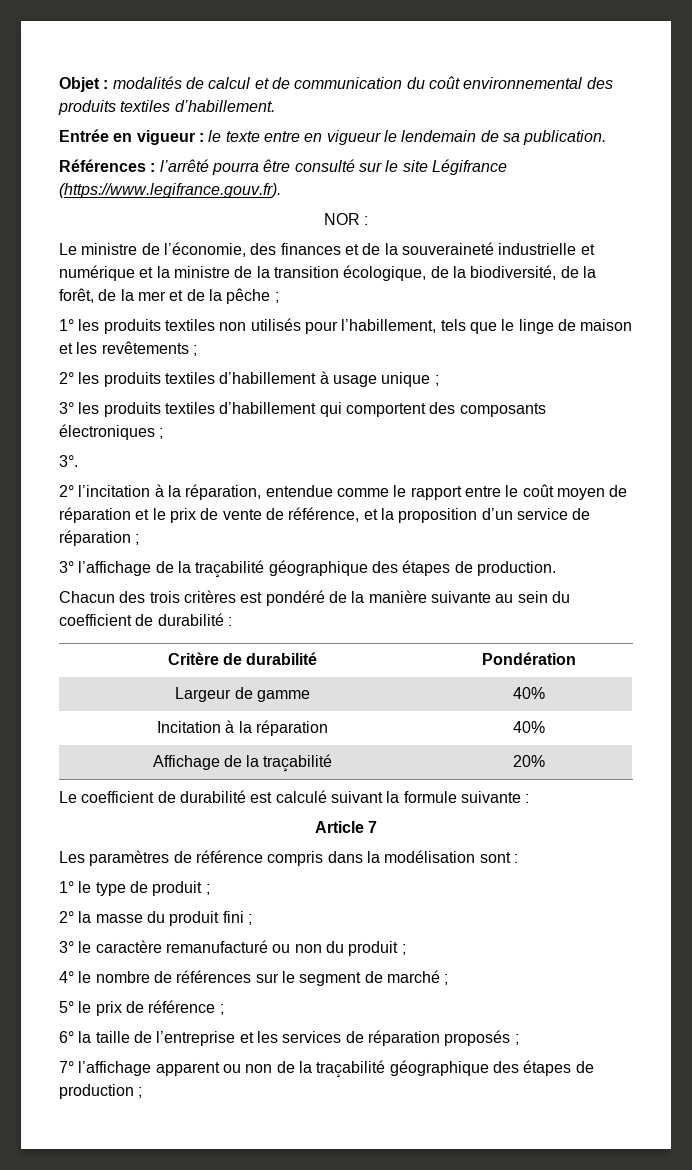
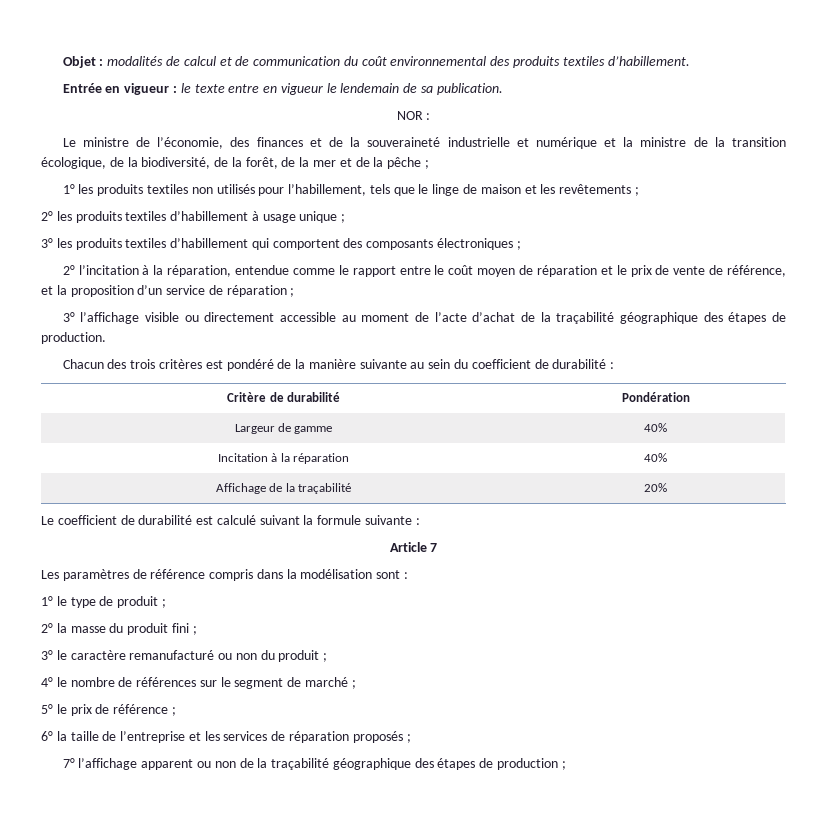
- Références : l’arrêté pourra être consulté sur le site Légifrance (https://www.legifrance.gouv.fr).
- 3°.
- 3° l’affichage de la traçabilité géographique des étapes de production.
+ 3° l’affichage visible ou directement accessible au moment de l’acte d’achat de la traçabilité géographique des étapes de production.

